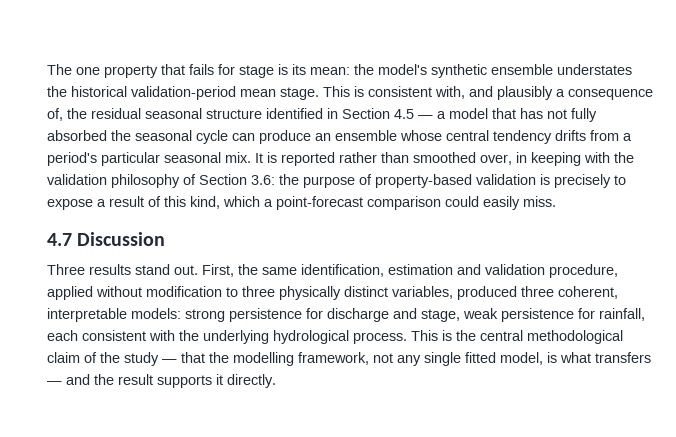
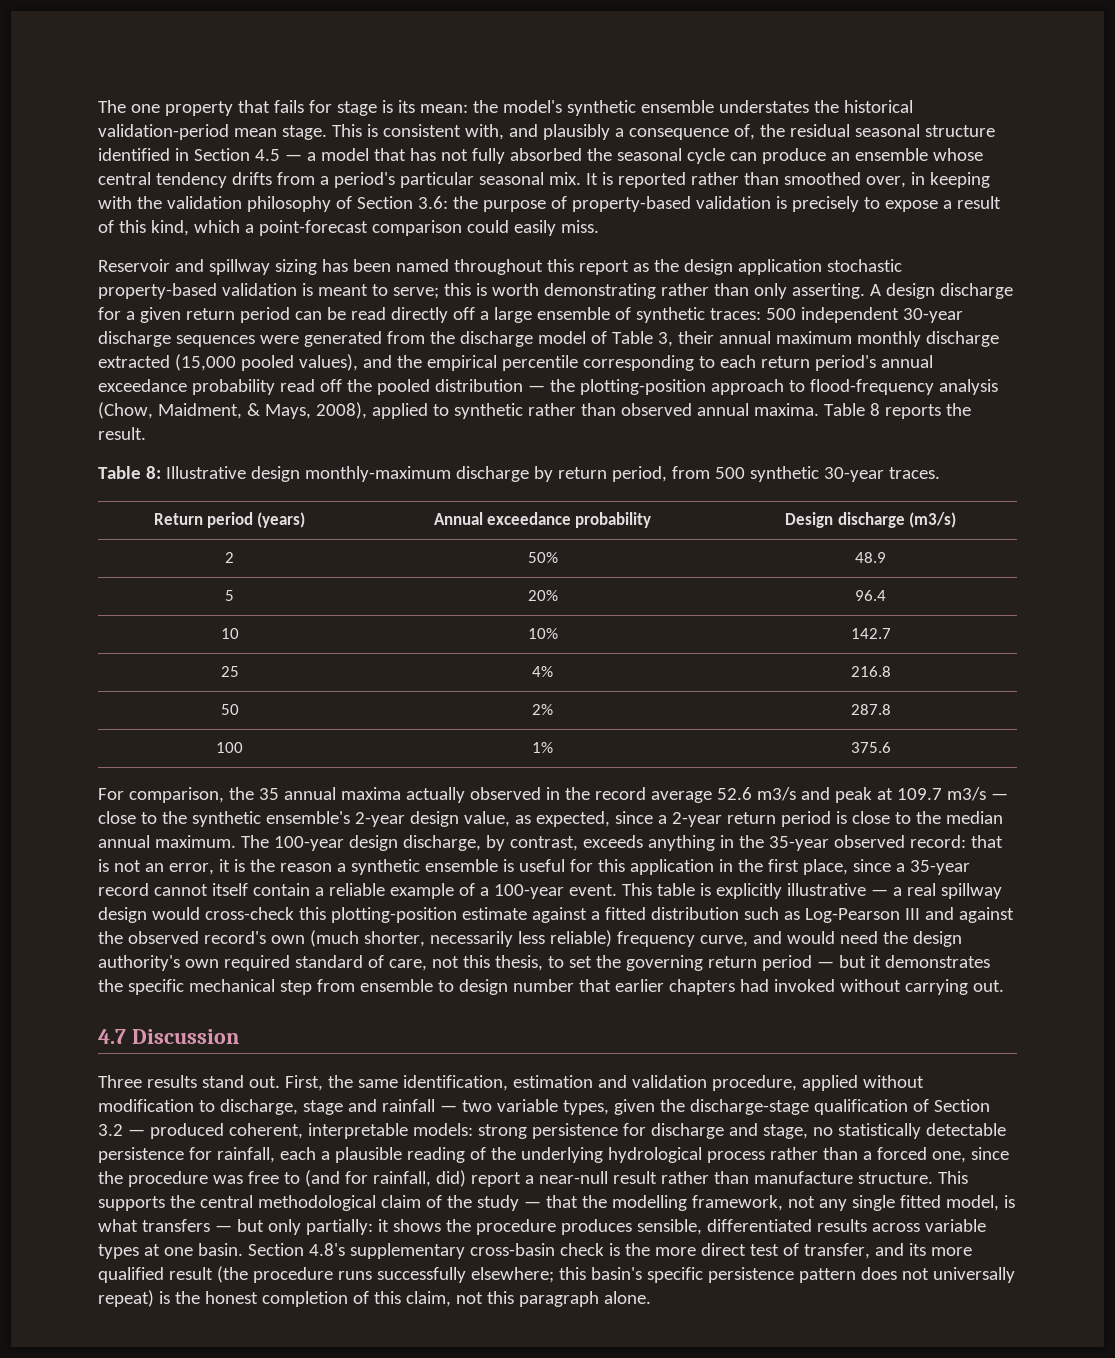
+ Reservoir and spillway sizing has been named throughout this report as the design application stochastic property-based validation is meant to serve; this is worth demonstrating rather than only asserting. A design discharge for a given return period can be read directly off a large ensemble of synthetic traces: 500 independent 30-year discharge sequences were generated from the discharge model of Table 3, their annual maximum monthly discharge extracted (15,000 pooled values), and the empirical percentile corresponding to each return period's annual exceedance probability read off the pooled distribution — the plotting-position approach to flood-frequency analysis (Chow, Maidment, & Mays, 2008), applied to synthetic rather than observed annual maxima. Table 8 reports the result.
+ Table 8: Illustrative design monthly-maximum discharge by return period, from 500 synthetic 30-year traces.
+ Return period (years) | Annual exceedance probability | Design discharge (m3/s)
+ 2 | 50% | 48.9
+ 5 | 20% | 96.4
+ 10 | 10% | 142.7
+ 25 | 4% | 216.8
+ 50 | 2% | 287.8
+ 100 | 1% | 375.6
+ For comparison, the 35 annual maxima actually observed in the record average 52.6 m3/s and peak at 109.7 m3/s — close to the synthetic ensemble's 2-year design value, as expected, since a 2-year return period is close to the median annual maximum. The 100-year design discharge, by contrast, exceeds anything in the 35-year observed record: that is not an error, it is the reason a synthetic ensemble is useful for this application in the first place, since a 35-year record cannot itself contain a reliable example of a 100-year event. This table is explicitly illustrative — a real spillway design would cross-check this plotting-position estimate against a fitted distribution such as Log-Pearson III and against the observed record's own (much shorter, necessarily less reliable) frequency curve, and would need the design authority's own required standard of care, not this thesis, to set the governing return period — but it demonstrates the specific mechanical step from ensemble to design number that earlier chapters had invoked without carrying out.
- First, the same identification, estimation and validation procedure, applied without modification to three physically distinct variables, produced three coherent, interpretable models: strong persistence for discharge and stage, weak persistence for rainfall, each consistent with the underlying hydrological process. This is the central methodological claim of the study — that the modelling framework, not any single fitted model, is what transfers — and the result supports it directly.
+ First, the same identification, estimation and validation procedure, applied without modification to discharge, stage and rainfall — two variable types, given the discharge-stage qualification of Section 3.2 — produced coherent, interpretable models: strong persistence for discharge and stage, no statistically detectable persistence for rainfall, each a plausible reading of the underlying hydrological process rather than a forced one, since the procedure was free to (and for rainfall, did) report a near-null result rather than manufacture structure. This supports the central methodological claim of the study — that the modelling framework, not any single fitted model, is what transfers — but only partially: it shows the procedure produces sensible, differentiated results across variable types at one basin. Section 4.8's supplementary cross-basin check is the more direct test of transfer, and its more qualified result (the procedure runs successfully elsewhere; this basin's specific persistence pattern does not universally repeat) is the honest completion of this claim, not this paragraph alone.

